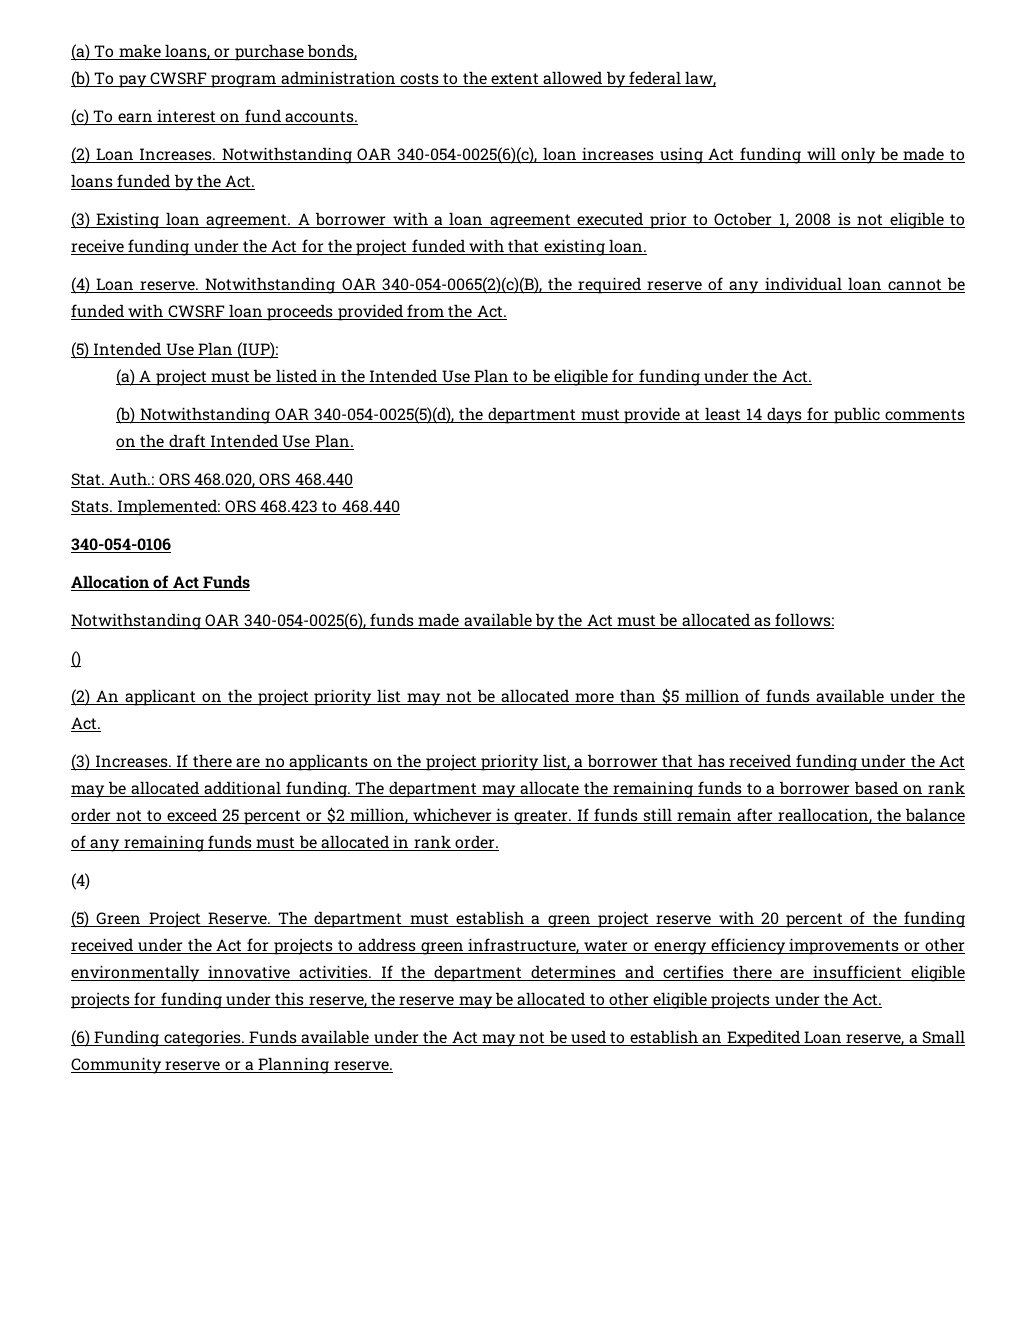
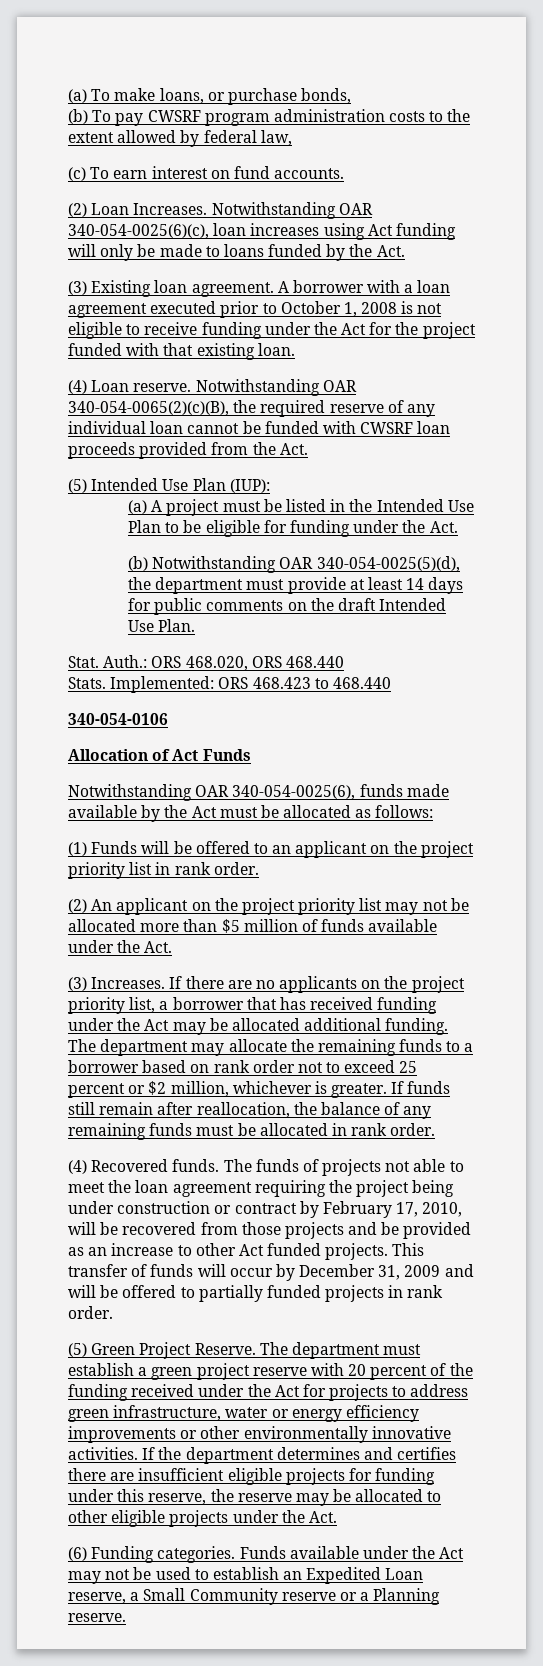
- ()
+ (1) Funds will be offered to an applicant on the project priority list in rank order.
  If funds still remain after reallocation, the balance of any remaining funds must be allocated in rank order.
- (4)
+ (4) Recovered funds. The funds of projects not able to meet the loan agreement requiring the project being under construction or contract by February 17, 2010, will be recovered from those projects and be provided as an increase to other Act funded projects. This transfer of funds will occur by December 31, 2009 and will be offered to partially funded projects in rank order.

